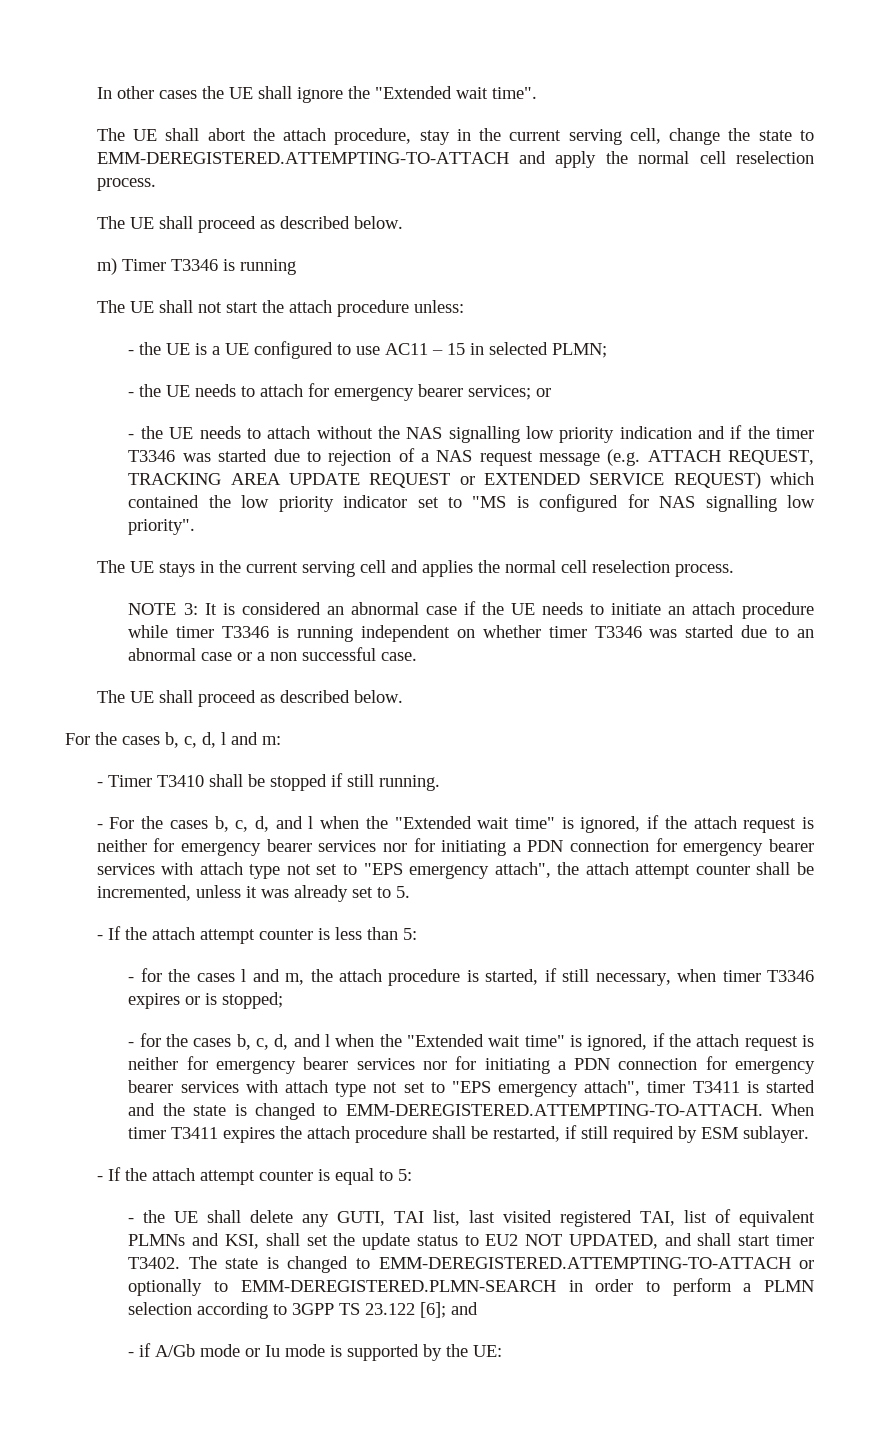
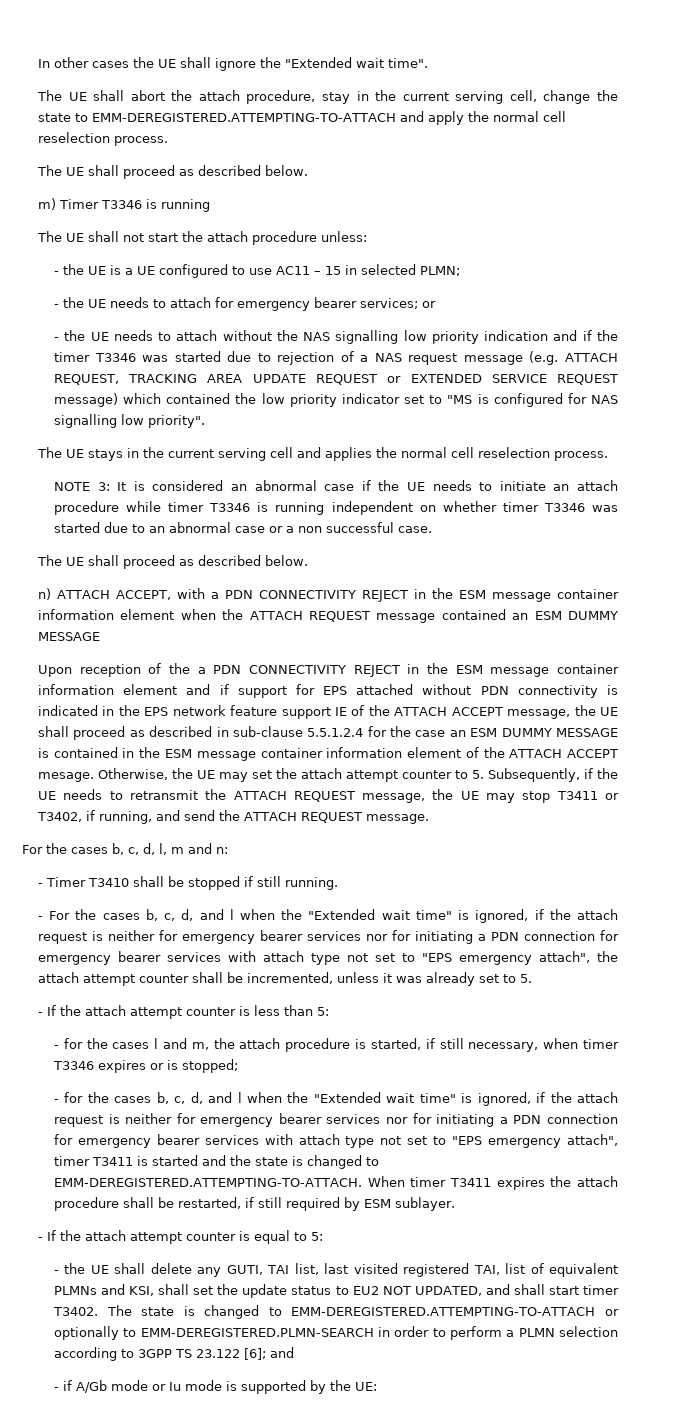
- - the UE needs to attach without the NAS signalling low priority indication and if the timer T3346 was started due to rejection of a NAS request message (e.g. ATTACH REQUEST, TRACKING AREA UPDATE REQUEST or EXTENDED SERVICE REQUEST) which contained the low priority indicator set to "MS is configured for NAS signalling low priority".
+ - the UE needs to attach without the NAS signalling low priority indication and if the timer T3346 was started due to rejection of a NAS request message (e.g. ATTACH REQUEST, TRACKING AREA UPDATE REQUEST or EXTENDED SERVICE REQUEST message) which contained the low priority indicator set to "MS is configured for NAS signalling low priority".
- For the cases b, c, d, l and m:
+ n) ATTACH ACCEPT, with a PDN CONNECTIVITY REJECT in the ESM message container information element when the ATTACH REQUEST message contained an ESM DUMMY MESSAGE
+ Upon reception of the a PDN CONNECTIVITY REJECT in the ESM message container information element and if support for EPS attached without PDN connectivity is indicated in the EPS network feature support IE of the ATTACH ACCEPT message, the UE shall proceed as described in sub-clause 5.5.1.2.4 for the case an ESM DUMMY MESSAGE is contained in the ESM message container information element of the ATTACH ACCEPT mesage. Otherwise, the UE may set the attach attempt counter to 5. Subsequently, if the UE needs to retransmit the ATTACH REQUEST message, the UE may stop T3411 or T3402, if running, and send the ATTACH REQUEST message.
+ For the cases b, c, d, l, m and n:

